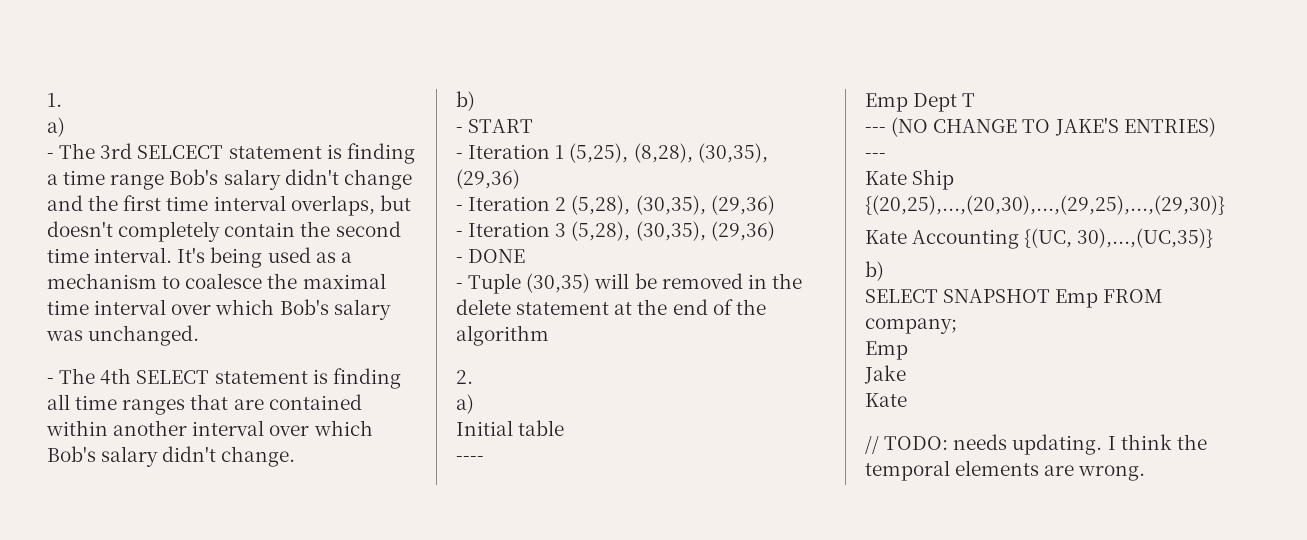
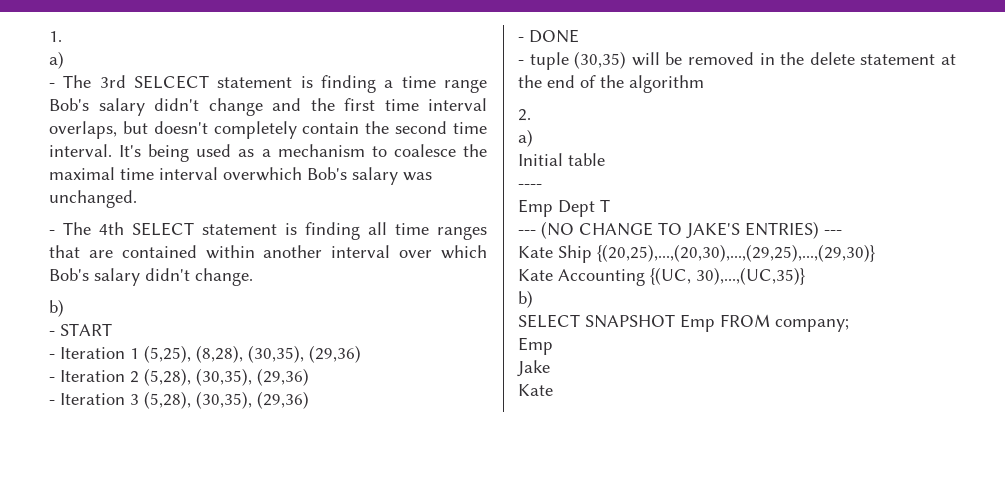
- It's being used as a mechanism to coalesce the maximal time interval over which Bob's salary was unchanged.
+ It's being used as a mechanism to coalesce the maximal time interval overwhich Bob's salary was unchanged.
- - Tuple (30,35) will be removed in the delete statement at the end of the algorithm
+ - tuple (30,35) will be removed in the delete statement at the end of the algorithm
- // TODO: needs updating. I think the temporal elements are wrong.

